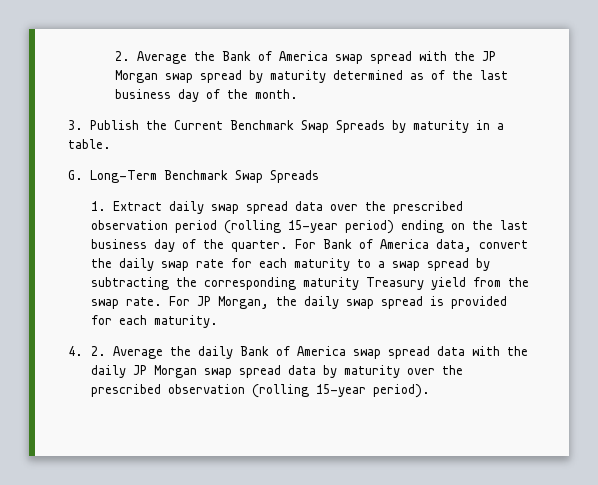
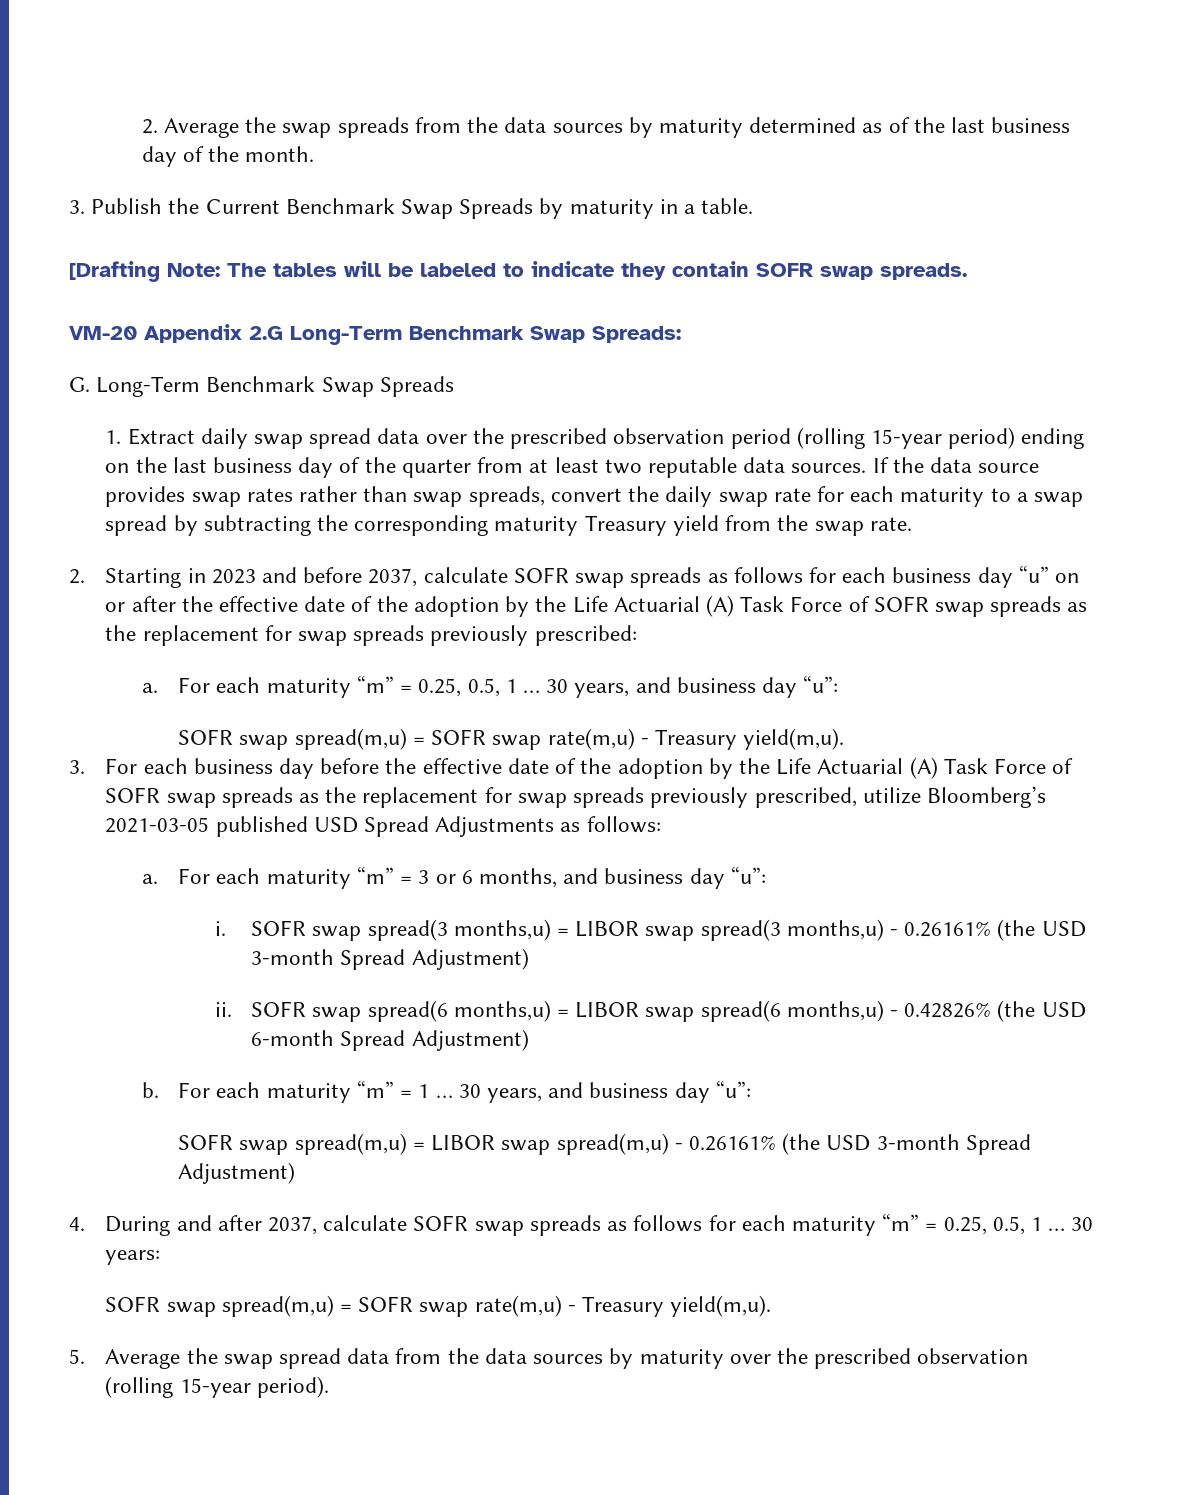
- 2. Average the Bank of America swap spread with the JP Morgan swap spread by maturity determined as of the last business day of the month.
+ 2. Average the swap spreads from the data sources by maturity determined as of the last business day of the month.
+ [Drafting Note: The tables will be labeled to indicate they contain SOFR swap spreads.
+ VM-20 Appendix 2.G Long-Term Benchmark Swap Spreads:
- 1. Extract daily swap spread data over the prescribed observation period (rolling 15-year period) ending on the last business day of the quarter. For Bank of America data, convert the daily swap rate for each maturity to a swap spread by subtracting the corresponding maturity Treasury yield from the swap rate. For JP Morgan, the daily swap spread is provided for each maturity.
- 4. 2. Average the daily Bank of America swap spread data with the daily JP Morgan swap spread data by maturity over the prescribed observation (rolling 15-year period).
+ 1. Extract daily swap spread data over the prescribed observation period (rolling 15-year period) ending on the last business day of the quarter from at least two reputable data sources. If the data source provides swap rates rather than swap spreads, convert the daily swap rate for each maturity to a swap spread by subtracting the corresponding maturity Treasury yield from the swap rate.
+ 2. Starting in 2023 and before 2037, calculate SOFR swap spreads as follows for each business day “u” on or after the effective date of the adoption by the Life Actuarial (A) Task Force of SOFR swap spreads as the replacement for swap spreads previously prescribed:
+ a. For each maturity “m” = 0.25, 0.5, 1 … 30 years, and business day “u”:
+ SOFR swap spread(m,u) = SOFR swap rate(m,u) - Treasury yield(m,u).
+ 3. For each business day before the effective date of the adoption by the Life Actuarial (A) Task Force of SOFR swap spreads as the replacement for swap spreads previously prescribed, utilize Bloomberg’s 2021-03-05 published USD Spread Adjustments as follows:
+ a. For each maturity “m” = 3 or 6 months, and business day “u”:
+ i. SOFR swap spread(3 months,u) = LIBOR swap spread(3 months,u) - 0.26161% (the USD 3-month Spread Adjustment)
+ ii. SOFR swap spread(6 months,u) = LIBOR swap spread(6 months,u) - 0.42826% (the USD 6-month Spread Adjustment)
+ b. For each maturity “m” = 1 … 30 years, and business day “u”:
+ SOFR swap spread(m,u) = LIBOR swap spread(m,u) - 0.26161% (the USD 3-month Spread Adjustment)
+ 4. During and after 2037, calculate SOFR swap spreads as follows for each maturity “m” = 0.25, 0.5, 1 … 30 years:
+ SOFR swap spread(m,u) = SOFR swap rate(m,u) - Treasury yield(m,u).
+ 5. Average the swap spread data from the data sources by maturity over the prescribed observation (rolling 15-year period).

